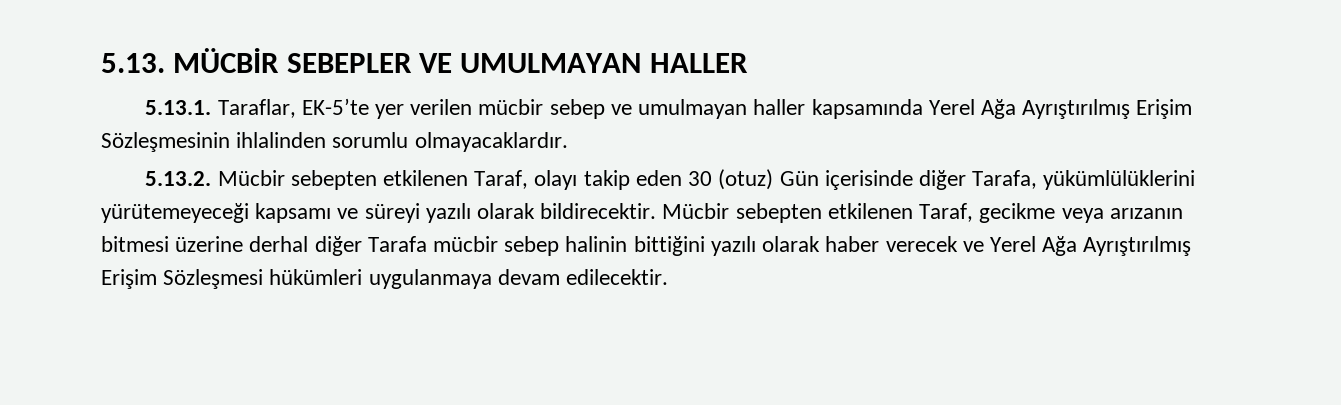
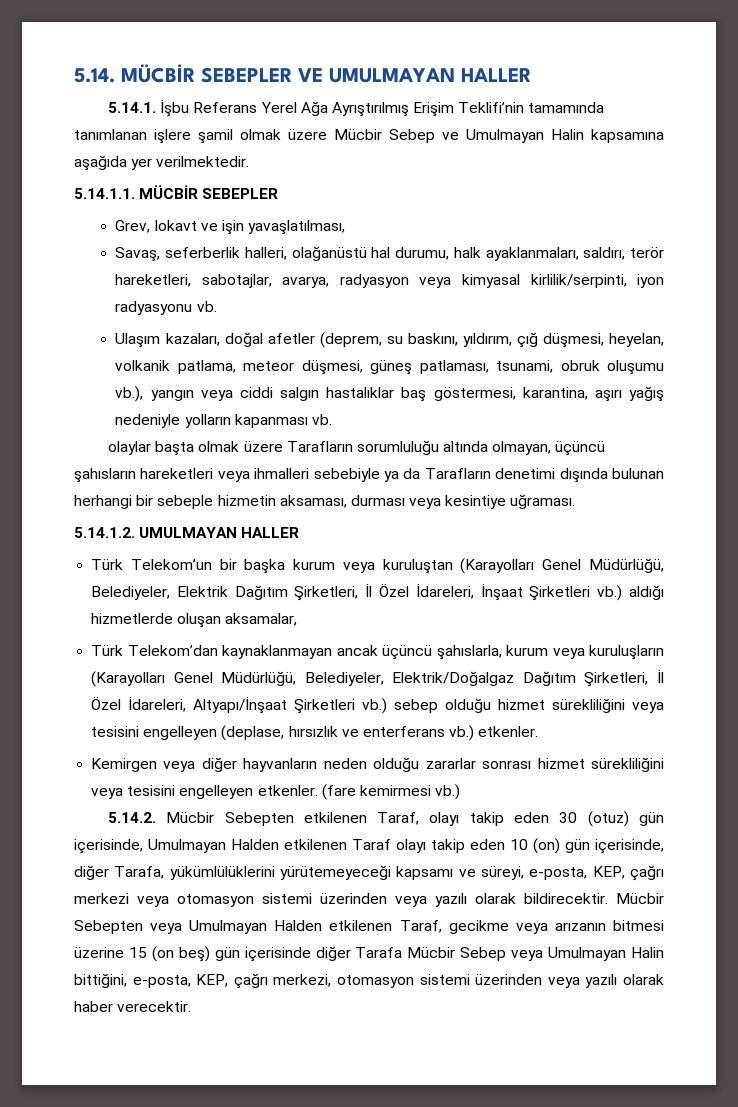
- 5.13. MÜCBİR SEBEPLER VE UMULMAYAN HALLER
+ 5.14. MÜCBİR SEBEPLER VE UMULMAYAN HALLER
- 5.13.1. Taraflar, EK-5’te yer verilen mücbir sebep ve umulmayan haller kapsamında Yerel Ağa Ayrıştırılmış Erişim Sözleşmesinin ihlalinden sorumlu olmayacaklardır.
- 5.13.2. Mücbir sebepten etkilenen Taraf, olayı takip eden 30 (otuz) Gün içerisinde diğer Tarafa, yükümlülüklerini yürütemeyeceği kapsamı ve süreyi yazılı olarak bildirecektir. Mücbir sebepten etkilenen Taraf, gecikme veya arızanın bitmesi üzerine derhal diğer Tarafa mücbir sebep halinin bittiğini yazılı olarak haber verecek ve Yerel Ağa Ayrıştırılmış Erişim Sözleşmesi hükümleri uygulanmaya devam edilecektir.
+ 5.14.1. İşbu Referans Yerel Ağa Ayrıştırılmış Erişim Teklifi’nin tamamında tanımlanan işlere şamil olmak üzere Mücbir Sebep ve Umulmayan Halin kapsamına aşağıda yer verilmektedir.
+ 5.14.1.1. MÜCBİR SEBEPLER
+ Grev, lokavt ve işin yavaşlatılması,
+ Savaş, seferberlik halleri, olağanüstü hal durumu, halk ayaklanmaları, saldırı, terör hareketleri, sabotajlar, avarya, radyasyon veya kimyasal kirlilik/serpinti, iyon radyasyonu vb.
+ Ulaşım kazaları, doğal afetler (deprem, su baskını, yıldırım, çığ düşmesi, heyelan, volkanik patlama, meteor düşmesi, güneş patlaması, tsunami, obruk oluşumu vb.), yangın veya ciddi salgın hastalıklar baş göstermesi, karantina, aşırı yağış nedeniyle yolların kapanması vb.
+ olaylar başta olmak üzere Tarafların sorumluluğu altında olmayan, üçüncü şahısların hareketleri veya ihmalleri sebebiyle ya da Tarafların denetimi dışında bulunan herhangi bir sebeple hizmetin aksaması, durması veya kesintiye uğraması.
+ 5.14.1.2. UMULMAYAN HALLER
+ Türk Telekom’un bir başka kurum veya kuruluştan (Karayolları Genel Müdürlüğü, Belediyeler, Elektrik Dağıtım Şirketleri, İl Özel İdareleri, İnşaat Şirketleri vb.) aldığı hizmetlerde oluşan aksamalar,
+ Türk Telekom’dan kaynaklanmayan ancak üçüncü şahıslarla, kurum veya kuruluşların (Karayolları Genel Müdürlüğü, Belediyeler, Elektrik/Doğalgaz Dağıtım Şirketleri, İl Özel İdareleri, Altyapı/İnşaat Şirketleri vb.) sebep olduğu hizmet sürekliliğini veya tesisini engelleyen (deplase, hırsızlık ve enterferans vb.) etkenler.
+ Kemirgen veya diğer hayvanların neden olduğu zararlar sonrası hizmet sürekliliğini veya tesisini engelleyen etkenler. (fare kemirmesi vb.)
+ 5.14.2. Mücbir Sebepten etkilenen Taraf, olayı takip eden 30 (otuz) gün içerisinde, Umulmayan Halden etkilenen Taraf olayı takip eden 10 (on) gün içerisinde, diğer Tarafa, yükümlülüklerini yürütemeyeceği kapsamı ve süreyi, e-posta, KEP, çağrı merkezi veya otomasyon sistemi üzerinden veya yazılı olarak bildirecektir. Mücbir Sebepten veya Umulmayan Halden etkilenen Taraf, gecikme veya arızanın bitmesi üzerine 15 (on beş) gün içerisinde diğer Tarafa Mücbir Sebep veya Umulmayan Halin bittiğini, e-posta, KEP, çağrı merkezi, otomasyon sistemi üzerinden veya yazılı olarak haber verecektir.

